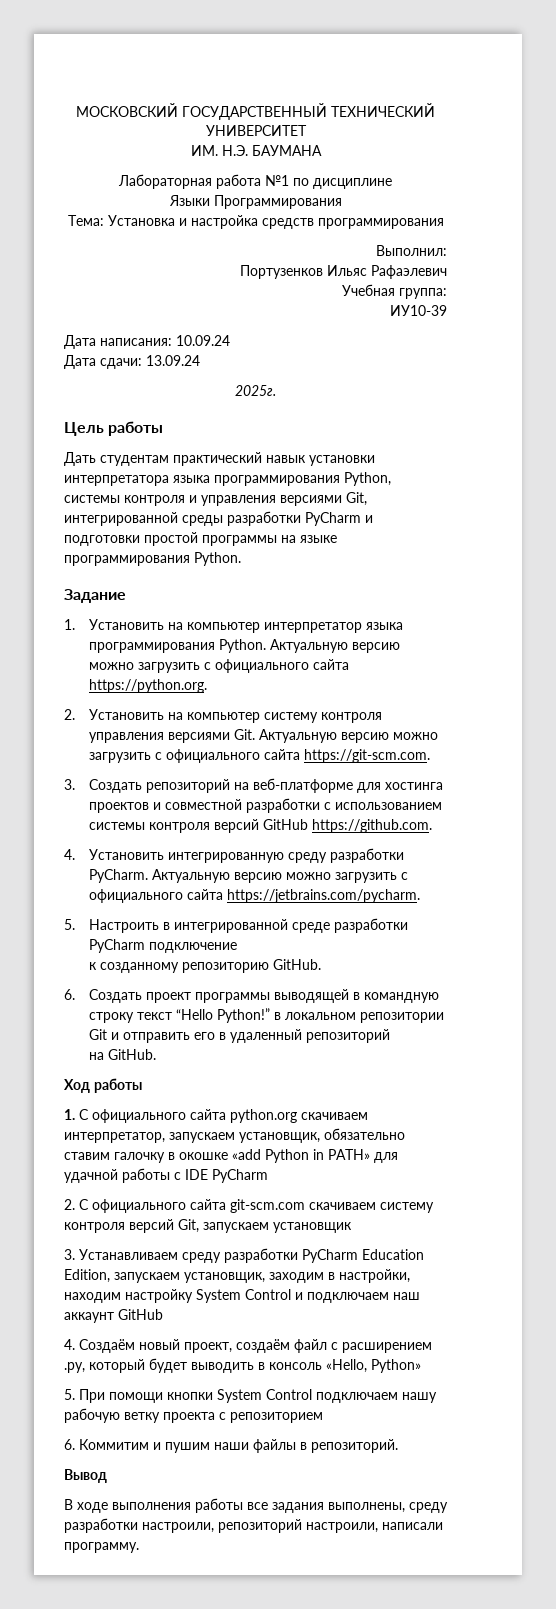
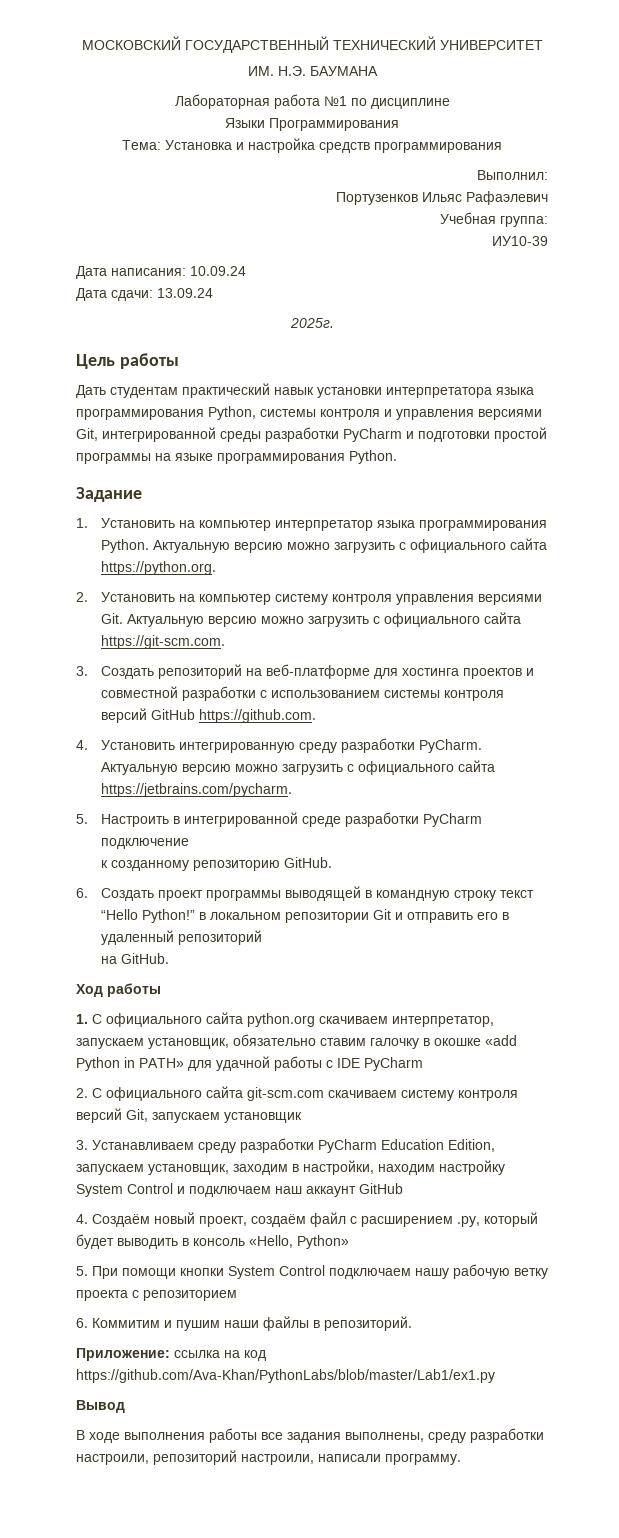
+ Приложение: ссылка на код https://github.com/Ava-Khan/PythonLabs/blob/master/Lab1/ex1.py

